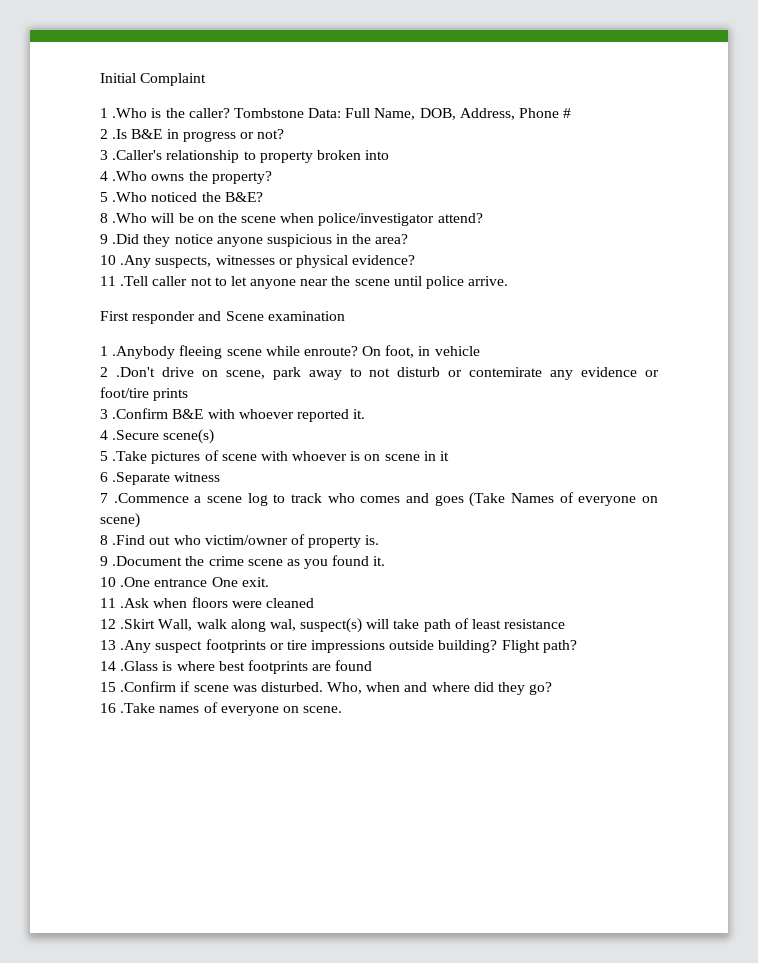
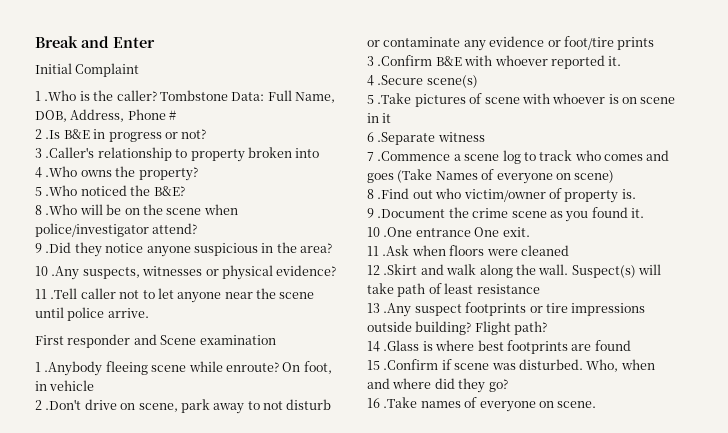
+ Break and Enter
- 2 .Don't drive on scene, park away to not disturb or contemirate any evidence or foot/tire prints
+ 2 .Don't drive on scene, park away to not disturb or contaminate any evidence or foot/tire prints
- 12 .Skirt Wall, walk along wal, suspect(s) will take path of least resistance
+ 12 .Skirt and walk along the wall. Suspect(s) will take path of least resistance

